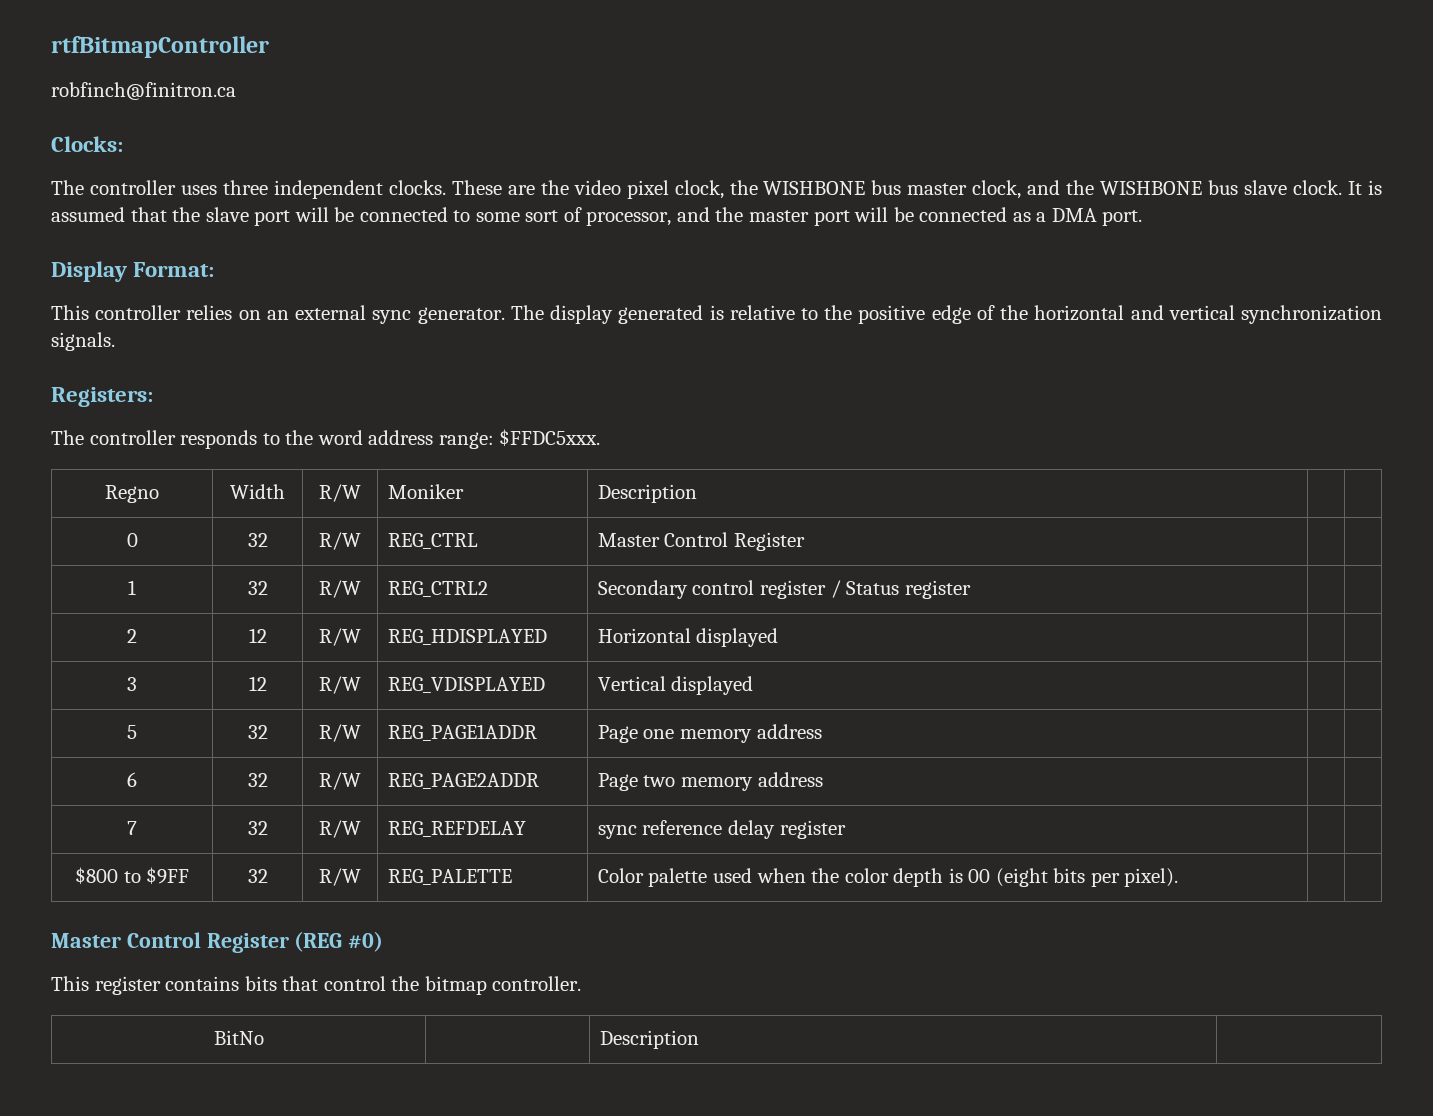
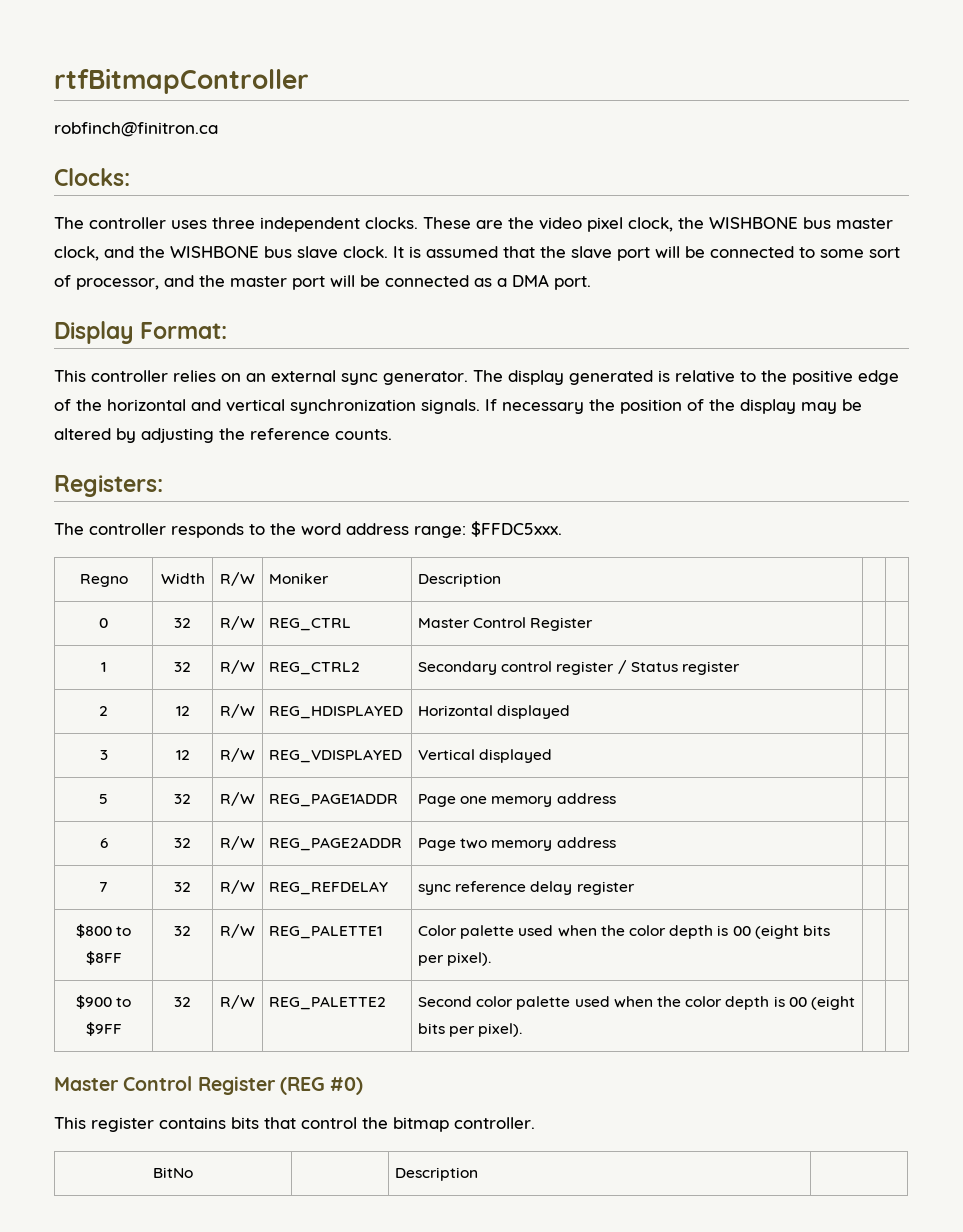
+ If necessary the position of the display may be altered by adjusting the reference counts.
- $800 to $9FF | 32 | R/W | REG_PALETTE | Color palette used when the color depth is 00 (eight bits per pixel). | |
+ $800 to $8FF | 32 | R/W | REG_PALETTE1 | Color palette used when the color depth is 00 (eight bits per pixel). | |
+ $900 to $9FF | 32 | R/W | REG_PALETTE2 | Second color palette used when the color depth is 00 (eight bits per pixel). | |

